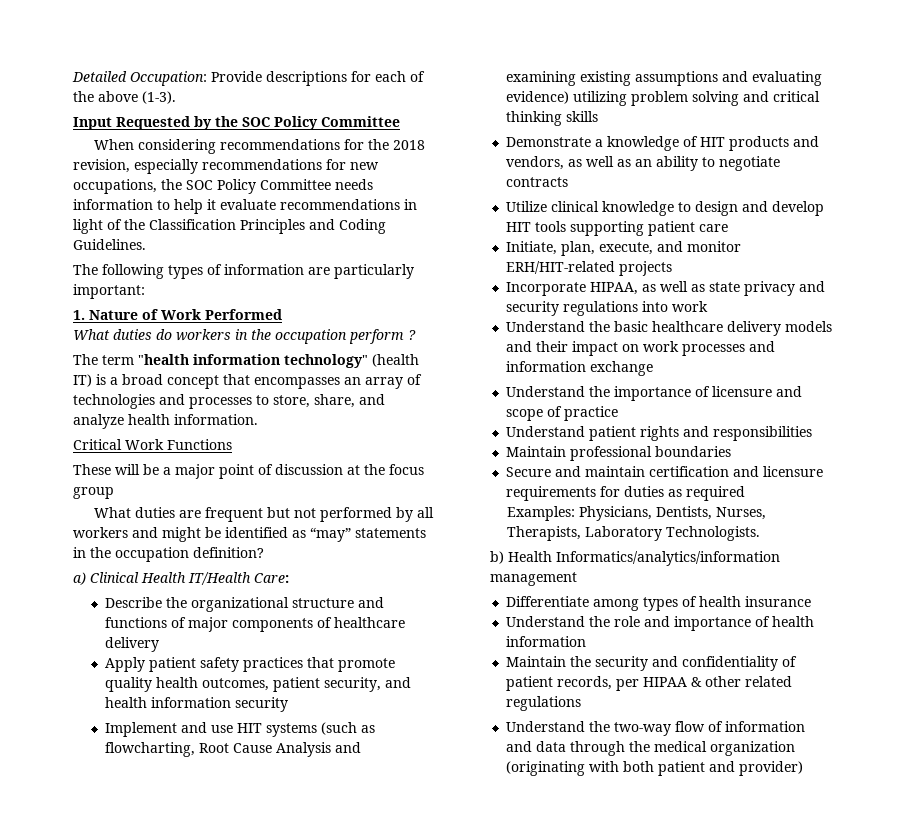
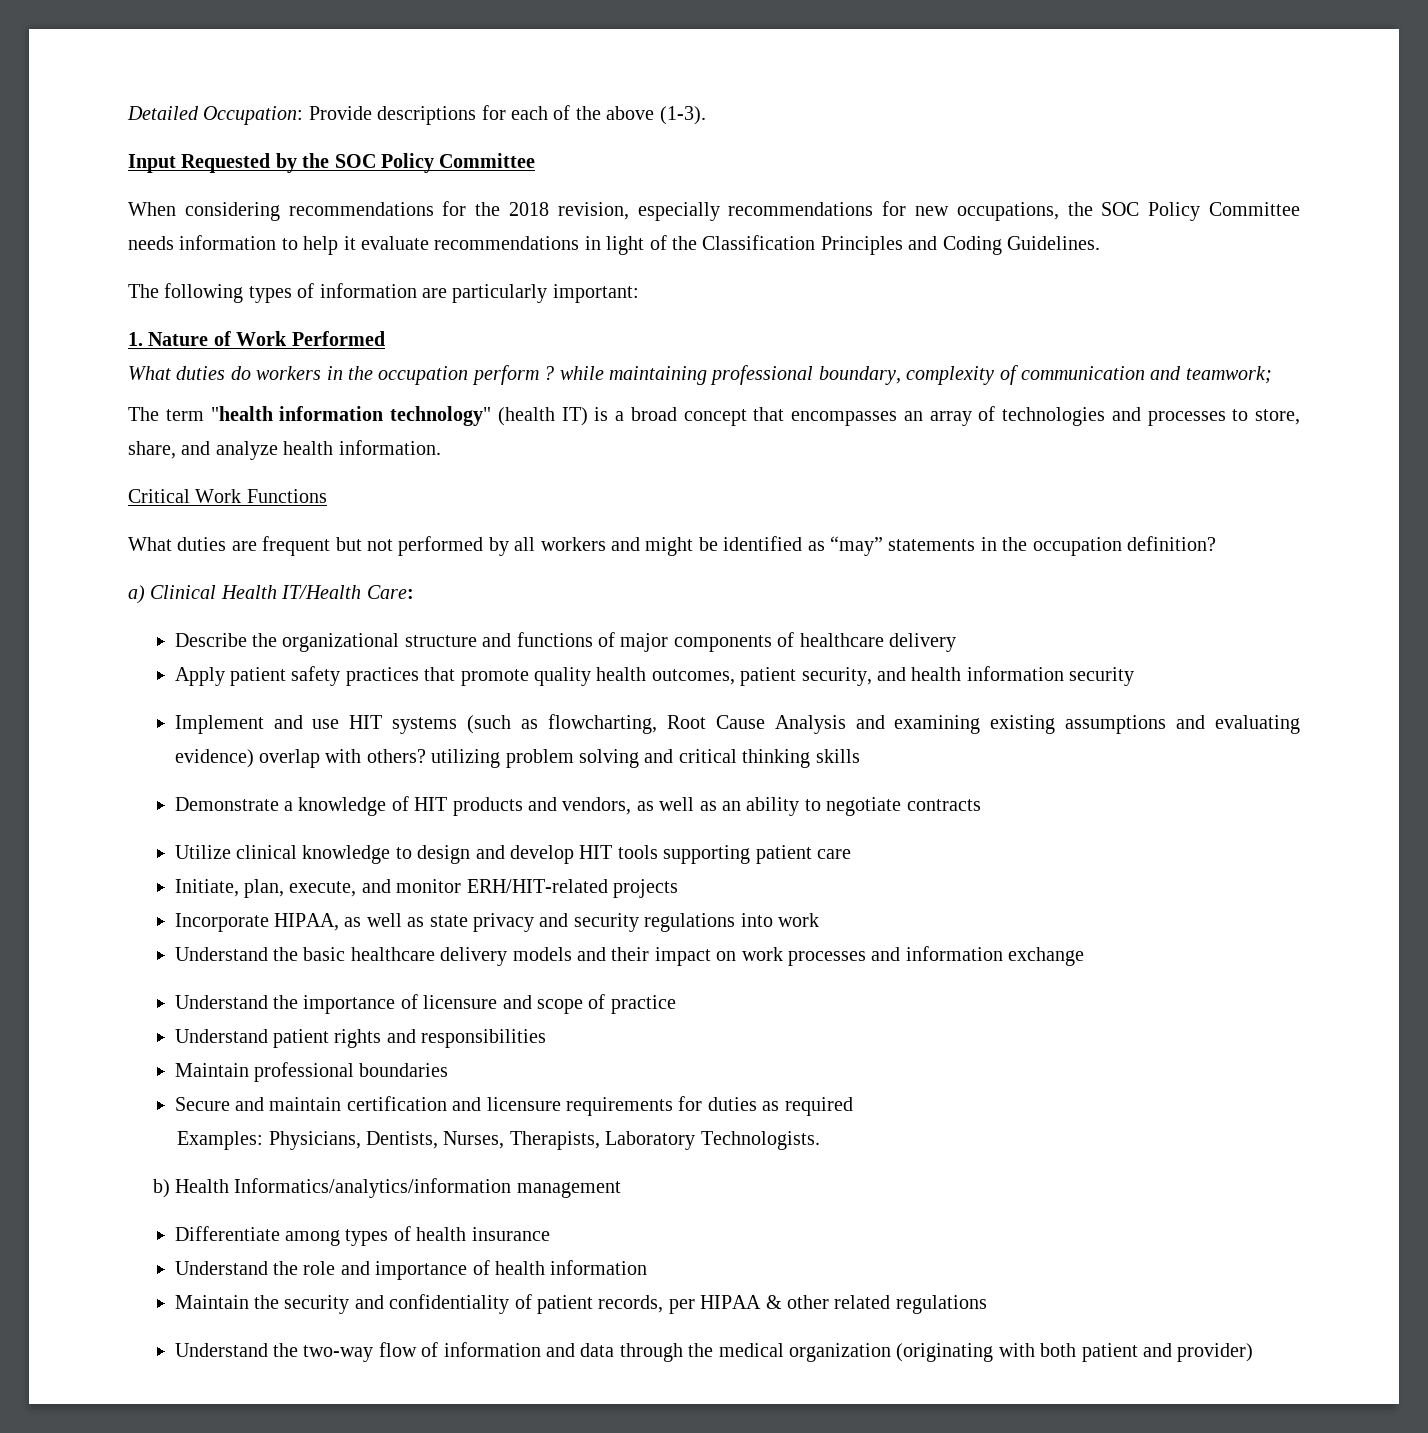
- What duties do workers in the occupation perform ?
+ What duties do workers in the occupation perform ? while maintaining professional boundary, complexity of communication and teamwork;
- These will be a major point of discussion at the focus group
- Implement and use HIT systems (such as flowcharting, Root Cause Analysis and examining existing assumptions and evaluating evidence) utilizing problem solving and critical thinking skills
+ Implement and use HIT systems (such as flowcharting, Root Cause Analysis and examining existing assumptions and evaluating evidence) overlap with others? utilizing problem solving and critical thinking skills

